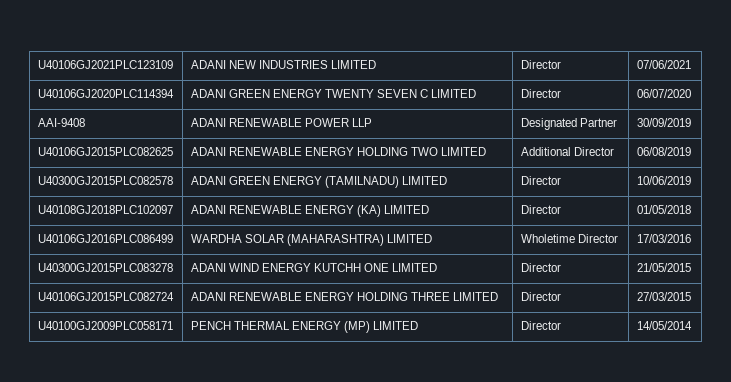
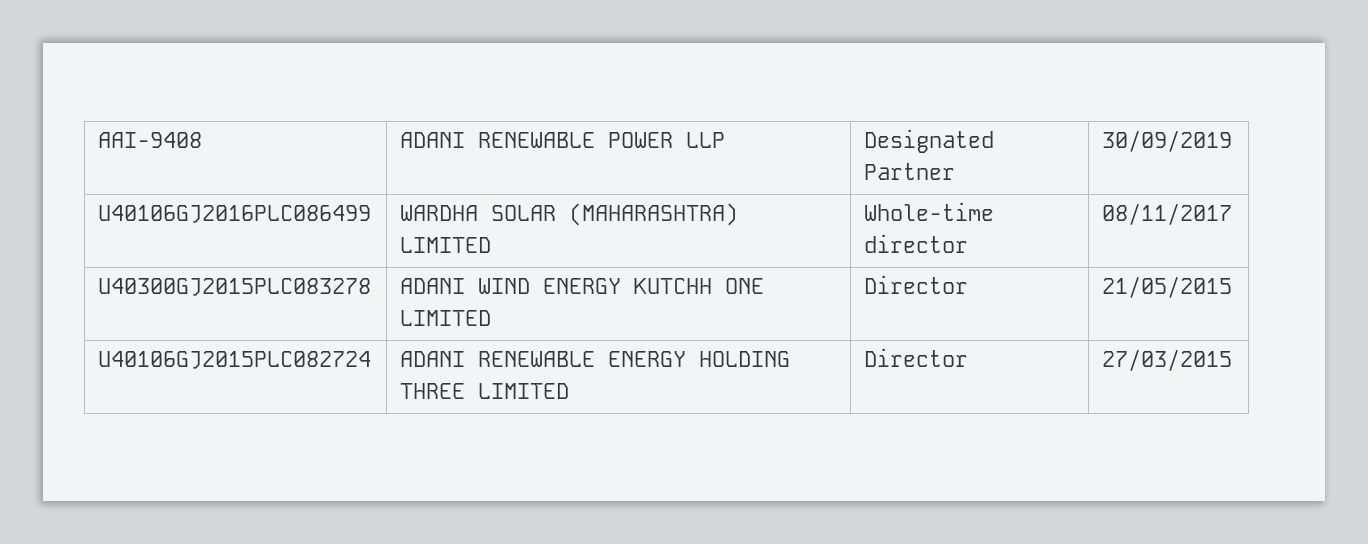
- U40106GJ2021PLC123109 | ADANI NEW INDUSTRIES LIMITED | Director | 07/06/2021
- U40106GJ2020PLC114394 | ADANI GREEN ENERGY TWENTY SEVEN C LIMITED | Director | 06/07/2020
- U40106GJ2015PLC082625 | ADANI RENEWABLE ENERGY HOLDING TWO LIMITED | Additional Director | 06/08/2019
- U40300GJ2015PLC082578 | ADANI GREEN ENERGY (TAMILNADU) LIMITED | Director | 10/06/2019
- U40108GJ2018PLC102097 | ADANI RENEWABLE ENERGY (KA) LIMITED | Director | 01/05/2018
- U40106GJ2016PLC086499 | WARDHA SOLAR (MAHARASHTRA) LIMITED | Wholetime Director | 17/03/2016
+ U40106GJ2016PLC086499 | WARDHA SOLAR (MAHARASHTRA) LIMITED | Whole-time director | 08/11/2017
- U40100GJ2009PLC058171 | PENCH THERMAL ENERGY (MP) LIMITED | Director | 14/05/2014

